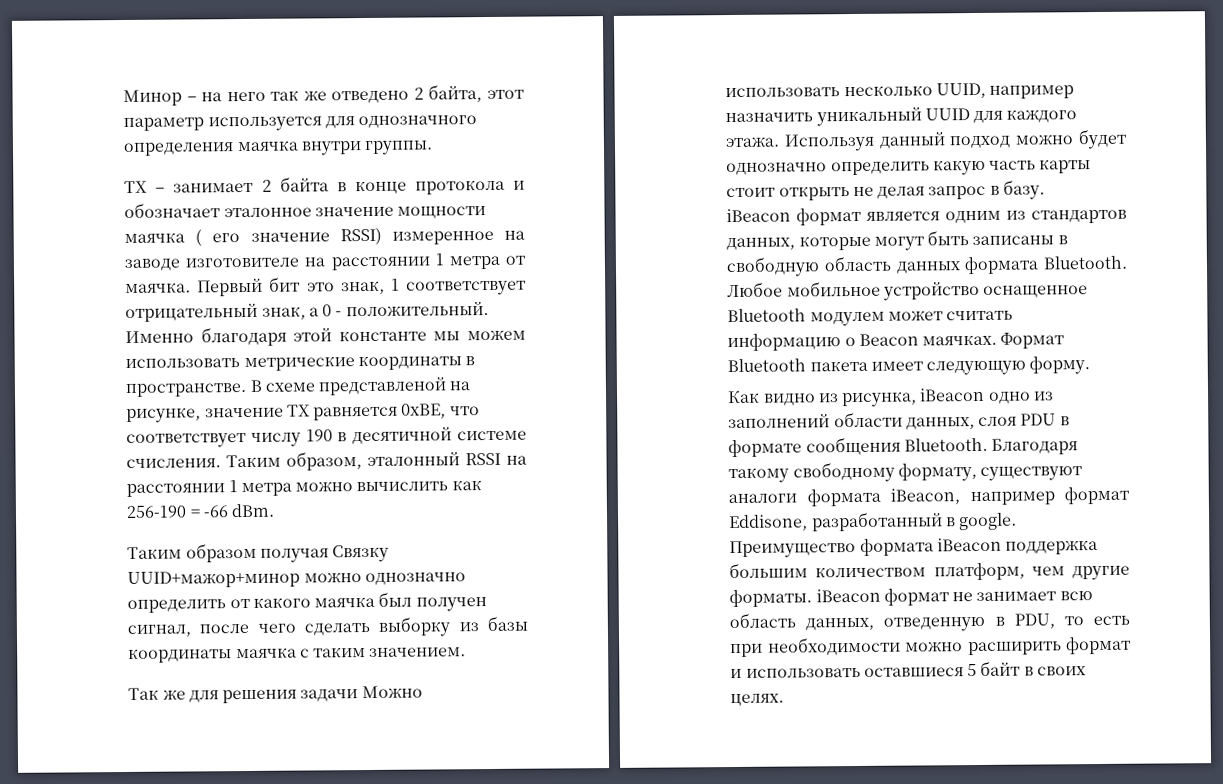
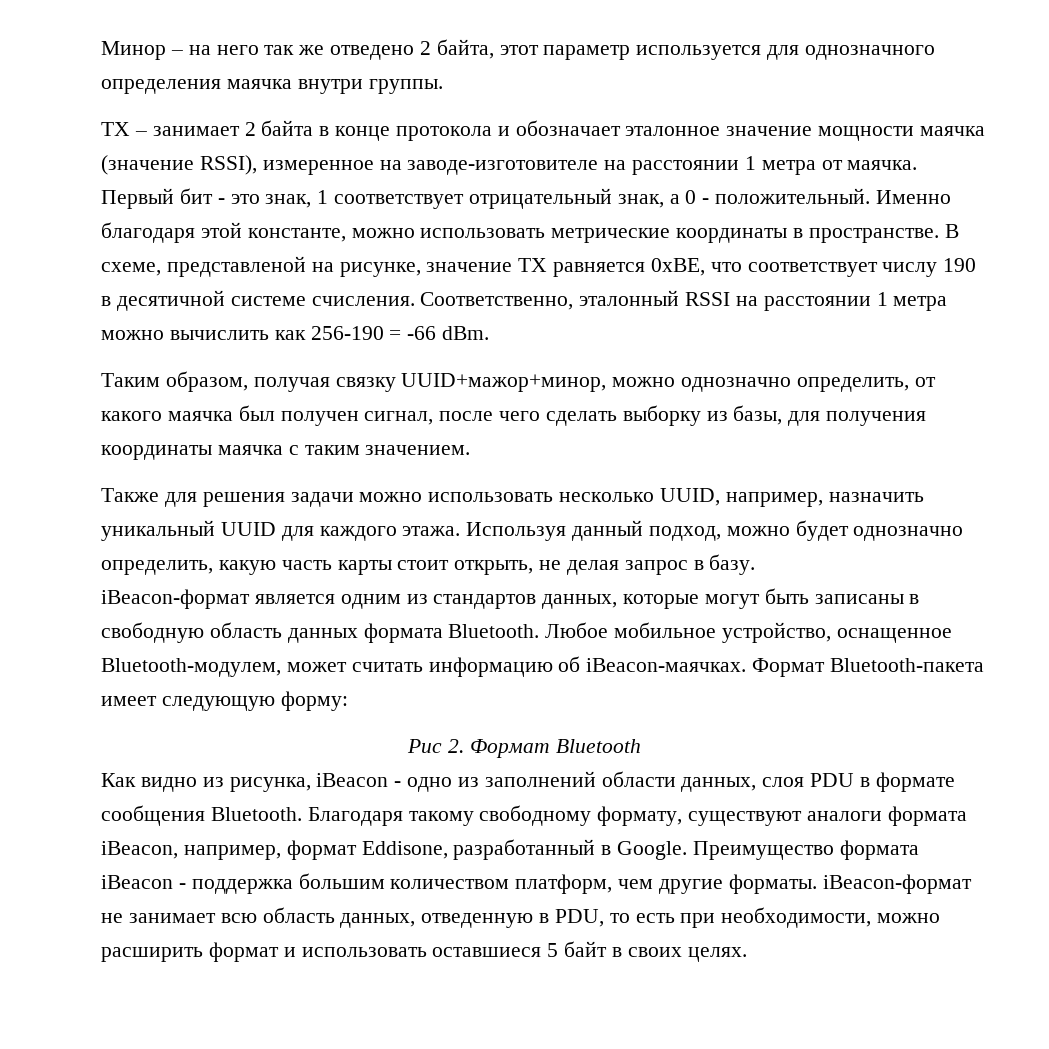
- TX – занимает 2 байта в конце протокола и обозначает эталонное значение мощности маячка ( его значение RSSI) измеренное на заводе изготовителе на расстоянии 1 метра от маячка.
+ TX – занимает 2 байта в конце протокола и обозначает эталонное значение мощности маячка (значение RSSI), измеренное на заводе-изготовителе на расстоянии 1 метра от маячка.
- Первый бит это знак, 1 соответствует отрицательный знак, а 0 - положительный.
+ Первый бит - это знак, 1 соответствует отрицательный знак, а 0 - положительный.
- Именно благодаря этой константе мы можем использовать метрические координаты в пространстве.
+ Именно благодаря этой константе, можно использовать метрические координаты в пространстве.
- В схеме представленой на рисунке, значение TX равняется 0xBE, что соответствует числу 190 в десятичной системе счисления.
+ В схеме, представленой на рисунке, значение TX равняется 0xBE, что соответствует числу 190 в десятичной системе счисления.
- Таким образом, эталонный RSSI на расстоянии 1 метра можно вычислить как 256-190 = -66 dBm.
+ Соответственно, эталонный RSSI на расстоянии 1 метра можно вычислить как 256-190 = -66 dBm.
- Таким образом получая Связку UUID+мажор+минор можно однозначно определить от какого маячка был получен сигнал, после чего сделать выборку из базы координаты маячка с таким значением.
+ Таким образом, получая связку UUID+мажор+минор, можно однозначно определить, от какого маячка был получен сигнал, после чего сделать выборку из базы, для получения координаты маячка с таким значением.
- Так же для решения задачи Можно использовать несколько UUID, например назначить уникальный UUID для каждого этажа.
+ Также для решения задачи можно использовать несколько UUID, например, назначить уникальный UUID для каждого этажа.
- Используя данный подход можно будет однозначно определить какую часть карты стоит открыть не делая запрос в базу.
+ Используя данный подход, можно будет однозначно определить, какую часть карты стоит открыть, не делая запрос в базу.
- iBeacon формат является одним из стандартов данных, которые могут быть записаны в свободную область данных формата Bluetooth.
+ iBeacon-формат является одним из стандартов данных, которые могут быть записаны в свободную область данных формата Bluetooth.
- Любое мобильное устройство оснащенное Bluetooth модулем может считать информацию о Beacon маячках. Формат Bluetooth пакета имеет следующую форму.
+ Любое мобильное устройство, оснащенное Bluetooth-модулем, может считать информацию об iBeacon-маячках. Формат Bluetooth-пакета имеет следующую форму:
+ Рис 2. Формат Bluetooth
- Как видно из рисунка, iBeacon одно из заполнений области данных, слоя PDU в формате сообщения Bluetooth.
+ Как видно из рисунка, iBeacon - одно из заполнений области данных, слоя PDU в формате сообщения Bluetooth.
- Благодаря такому свободному формату, существуют аналоги формата iBeacon, например формат Eddisone, разработанный в google.
+ Благодаря такому свободному формату, существуют аналоги формата iBeacon, например, формат Eddisone, разработанный в Google.
- Преимущество формата iBeacon поддержка большим количеством платформ, чем другие форматы. iBeacon формат не занимает всю область данных, отведенную в PDU, то есть при необходимости можно расширить формат и использовать оставшиеся 5 байт в своих целях.
+ Преимущество формата iBeacon - поддержка большим количеством платформ, чем другие форматы. iBeacon-формат не занимает всю область данных, отведенную в PDU, то есть при необходимости, можно расширить формат и использовать оставшиеся 5 байт в своих целях.

